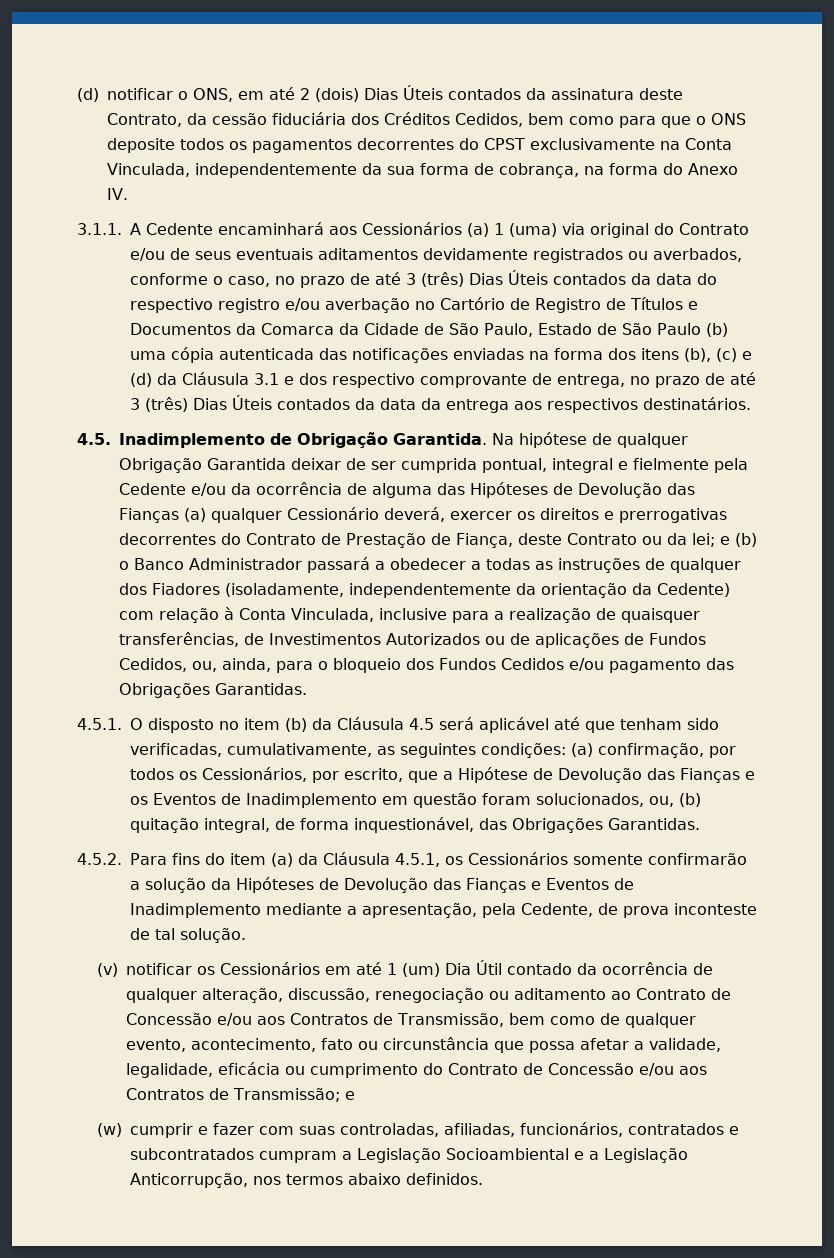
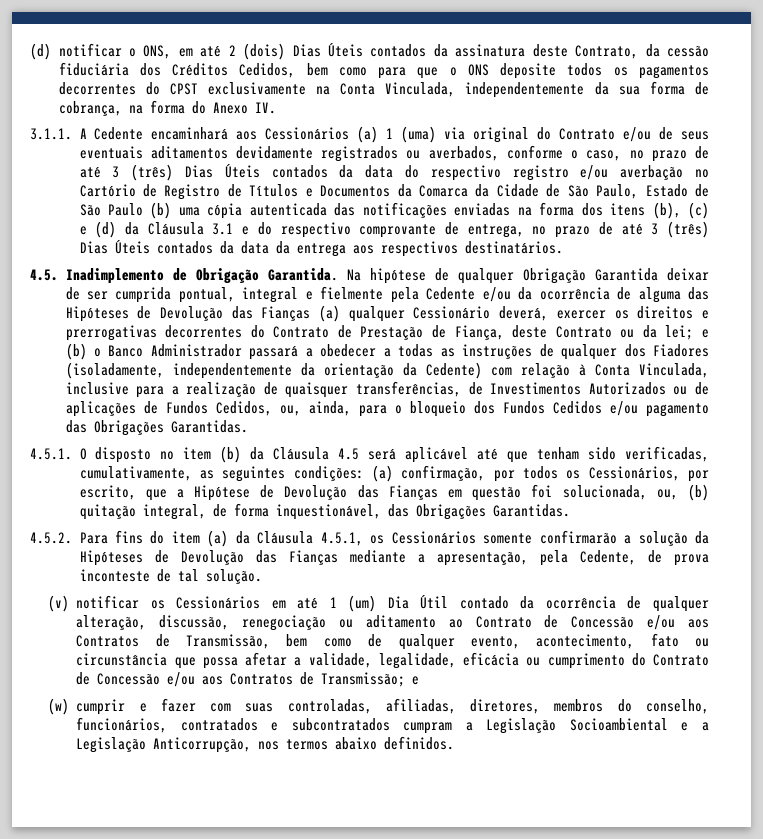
- 3.1.1. A Cedente encaminhará aos Cessionários (a) 1 (uma) via original do Contrato e/ou de seus eventuais aditamentos devidamente registrados ou averbados, conforme o caso, no prazo de até 3 (três) Dias Úteis contados da data do respectivo registro e/ou averbação no Cartório de Registro de Títulos e Documentos da Comarca da Cidade de São Paulo, Estado de São Paulo (b) uma cópia autenticada das notificações enviadas na forma dos itens (b), (c) e (d) da Cláusula 3.1 e dos respectivo comprovante de entrega, no prazo de até 3 (três) Dias Úteis contados da data da entrega aos respectivos destinatários.
+ 3.1.1. A Cedente encaminhará aos Cessionários (a) 1 (uma) via original do Contrato e/ou de seus eventuais aditamentos devidamente registrados ou averbados, conforme o caso, no prazo de até 3 (três) Dias Úteis contados da data do respectivo registro e/ou averbação no Cartório de Registro de Títulos e Documentos da Comarca da Cidade de São Paulo, Estado de São Paulo (b) uma cópia autenticada das notificações enviadas na forma dos itens (b), (c) e (d) da Cláusula 3.1 e do respectivo comprovante de entrega, no prazo de até 3 (três) Dias Úteis contados da data da entrega aos respectivos destinatários.
- 4.5.1. O disposto no item (b) da Cláusula 4.5 será aplicável até que tenham sido verificadas, cumulativamente, as seguintes condições: (a) confirmação, por todos os Cessionários, por escrito, que a Hipótese de Devolução das Fianças e os Eventos de Inadimplemento em questão foram solucionados, ou, (b) quitação integral, de forma inquestionável, das Obrigações Garantidas.
+ 4.5.1. O disposto no item (b) da Cláusula 4.5 será aplicável até que tenham sido verificadas, cumulativamente, as seguintes condições: (a) confirmação, por todos os Cessionários, por escrito, que a Hipótese de Devolução das Fianças em questão foi solucionada, ou, (b) quitação integral, de forma inquestionável, das Obrigações Garantidas.
- 4.5.2. Para fins do item (a) da Cláusula 4.5.1, os Cessionários somente confirmarão a solução da Hipóteses de Devolução das Fianças e Eventos de Inadimplemento mediante a apresentação, pela Cedente, de prova inconteste de tal solução.
+ 4.5.2. Para fins do item (a) da Cláusula 4.5.1, os Cessionários somente confirmarão a solução da Hipóteses de Devolução das Fianças mediante a apresentação, pela Cedente, de prova inconteste de tal solução.
- (w) cumprir e fazer com suas controladas, afiliadas, funcionários, contratados e subcontratados cumpram a Legislação Socioambiental e a Legislação Anticorrupção, nos termos abaixo definidos.
+ (w) cumprir e fazer com suas controladas, afiliadas, diretores, membros do conselho, funcionários, contratados e subcontratados cumpram a Legislação Socioambiental e a Legislação Anticorrupção, nos termos abaixo definidos.

